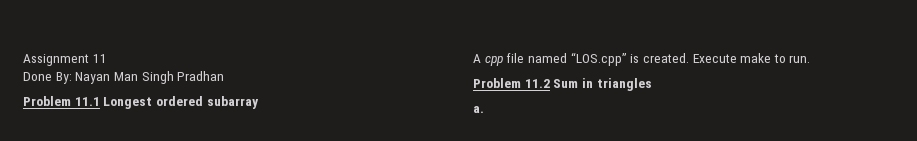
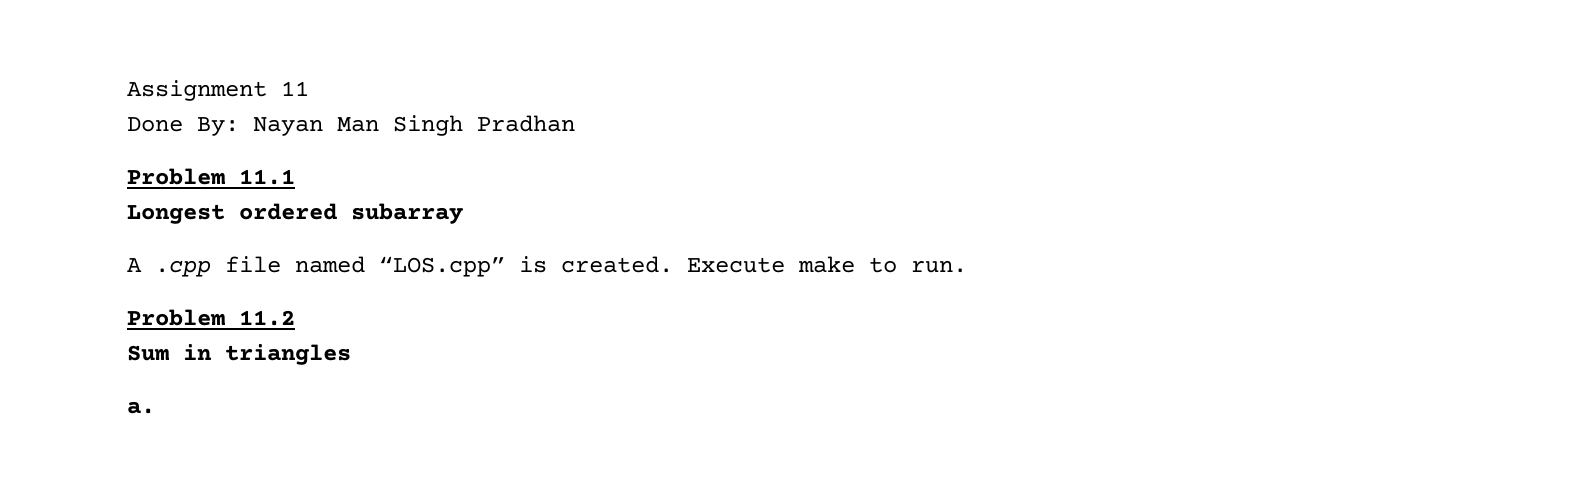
- Problem 11.1 Longest ordered subarray
+ Problem 11.1
+ Longest ordered subarray
- A cpp file named “LOS.cpp” is created.
+ A .cpp file named “LOS.cpp” is created.
- Problem 11.2 Sum in triangles
+ Problem 11.2
+ Sum in triangles

